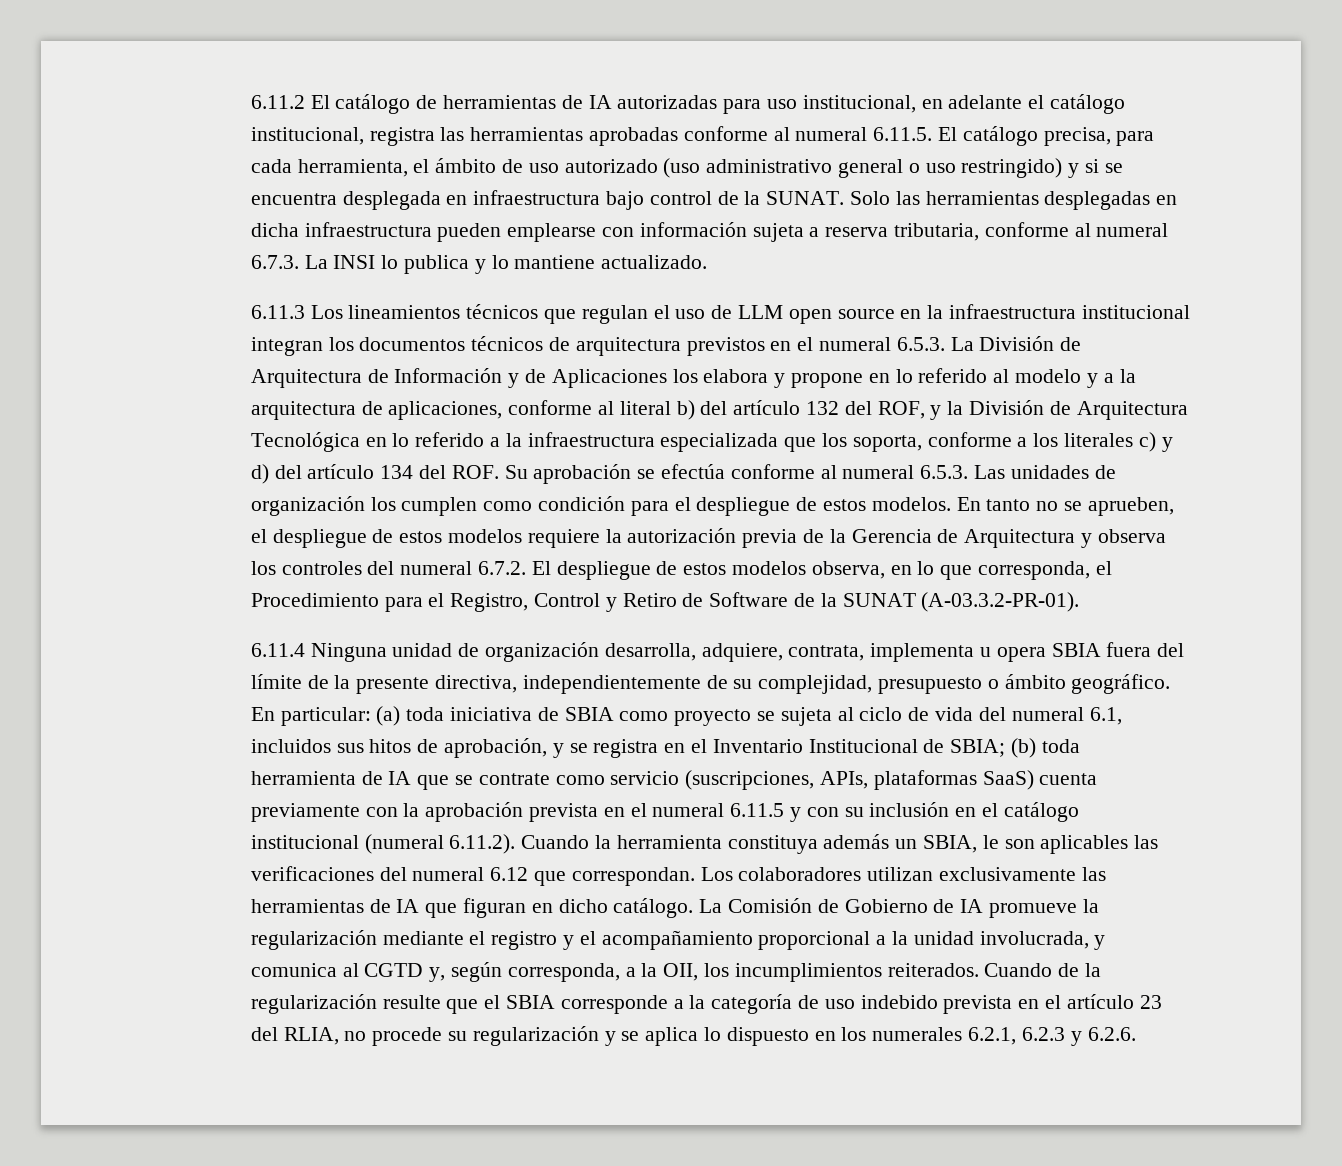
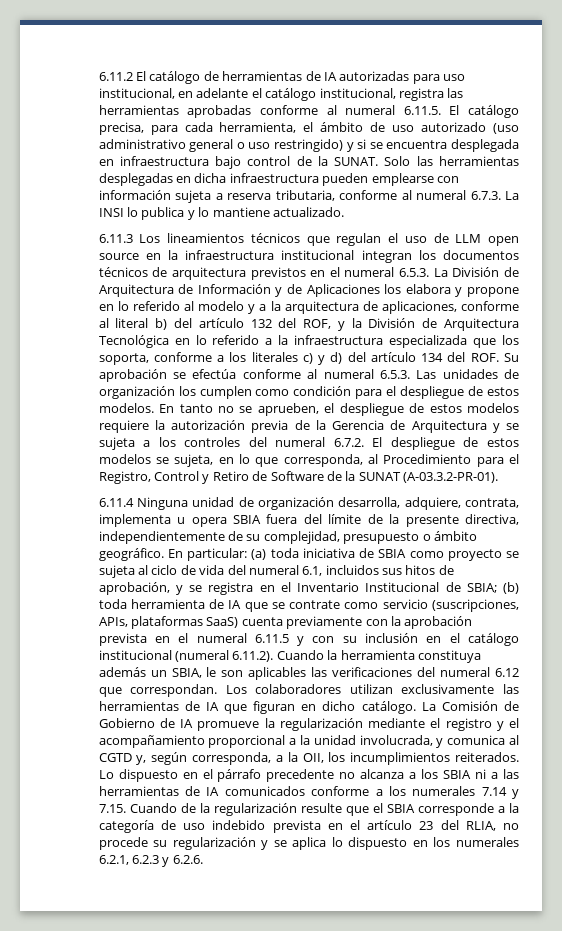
- En tanto no se aprueben, el despliegue de estos modelos requiere la autorización previa de la Gerencia de Arquitectura y observa los controles del numeral 6.7.2. El despliegue de estos modelos observa, en lo que corresponda, el Procedimiento para el Registro, Control y Retiro de Software de la SUNAT (A-03.3.2-PR-01).
+ En tanto no se aprueben, el despliegue de estos modelos requiere la autorización previa de la Gerencia de Arquitectura y se sujeta a los controles del numeral 6.7.2. El despliegue de estos modelos se sujeta, en lo que corresponda, al Procedimiento para el Registro, Control y Retiro de Software de la SUNAT (A-03.3.2-PR-01).
- Cuando de la regularización resulte que el SBIA corresponde a la categoría de uso indebido prevista en el artículo 23 del RLIA, no procede su regularización y se aplica lo dispuesto en los numerales 6.2.1, 6.2.3 y 6.2.6.
+ Lo dispuesto en el párrafo precedente no alcanza a los SBIA ni a las herramientas de IA comunicados conforme a los numerales 7.14 y 7.15. Cuando de la regularización resulte que el SBIA corresponde a la categoría de uso indebido prevista en el artículo 23 del RLIA, no procede su regularización y se aplica lo dispuesto en los numerales 6.2.1, 6.2.3 y 6.2.6.

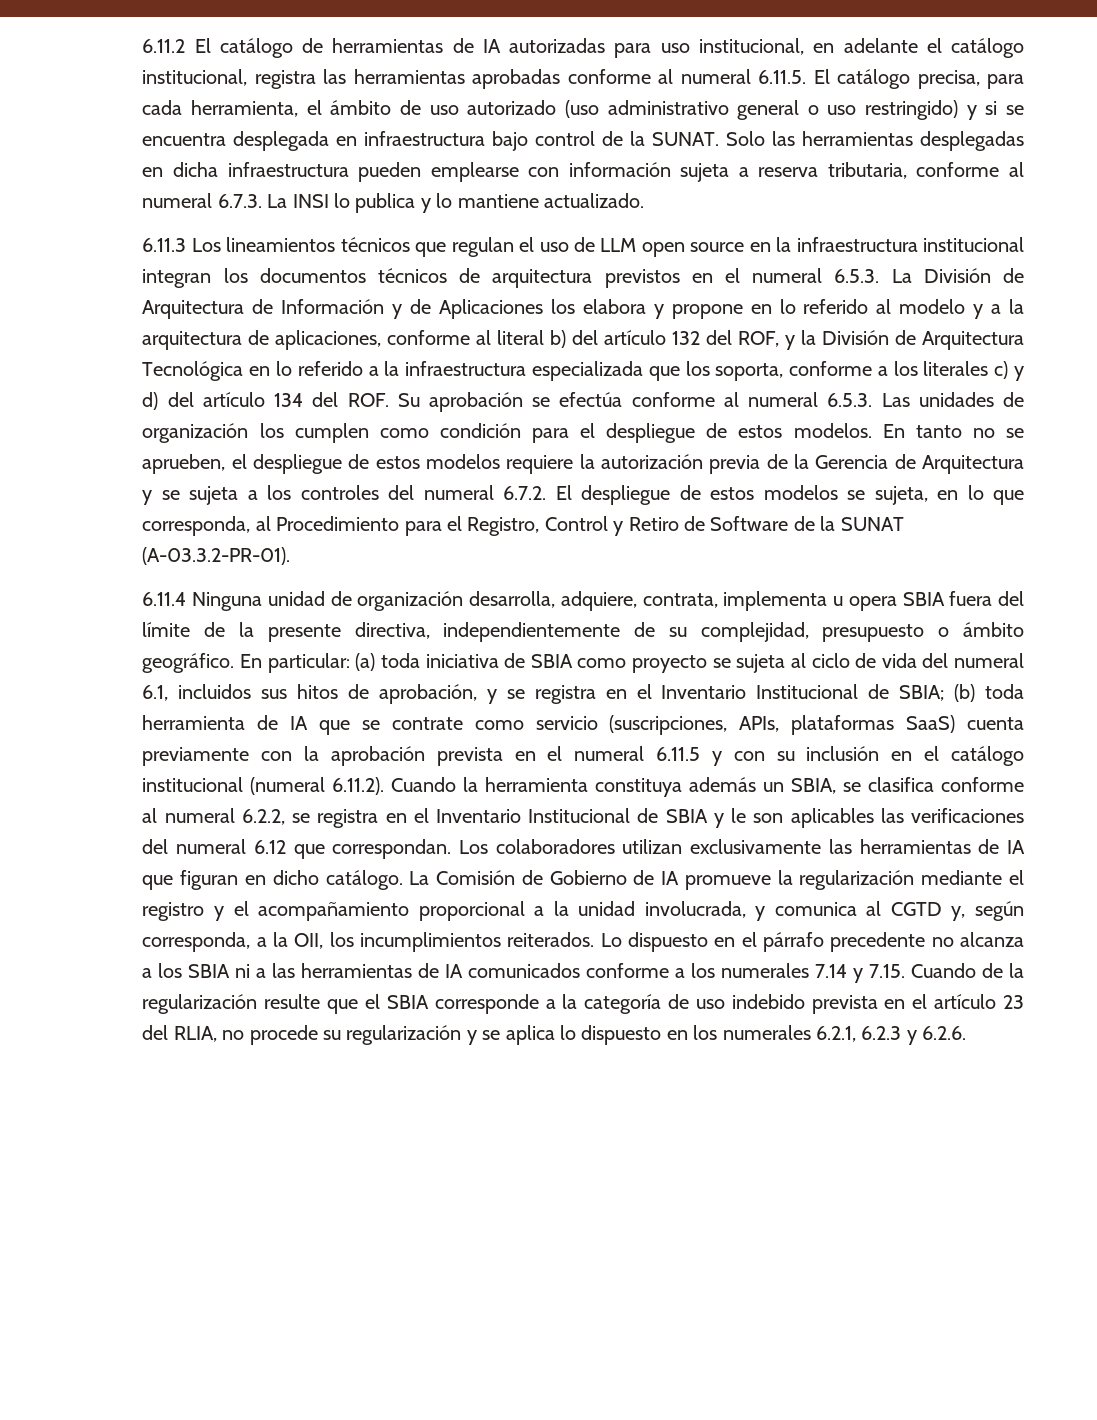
- (b) toda herramienta de IA que se contrate como servicio (suscripciones, APIs, plataformas SaaS) cuenta previamente con la aprobación prevista en el numeral 6.11.5 y con su inclusión en el catálogo institucional (numeral 6.11.2). Cuando la herramienta constituya además un SBIA, le son aplicables las verificaciones del numeral 6.12 que correspondan.
+ (b) toda herramienta de IA que se contrate como servicio (suscripciones, APIs, plataformas SaaS) cuenta previamente con la aprobación prevista en el numeral 6.11.5 y con su inclusión en el catálogo institucional (numeral 6.11.2). Cuando la herramienta constituya además un SBIA, se clasifica conforme al numeral 6.2.2, se registra en el Inventario Institucional de SBIA y le son aplicables las verificaciones del numeral 6.12 que correspondan.

